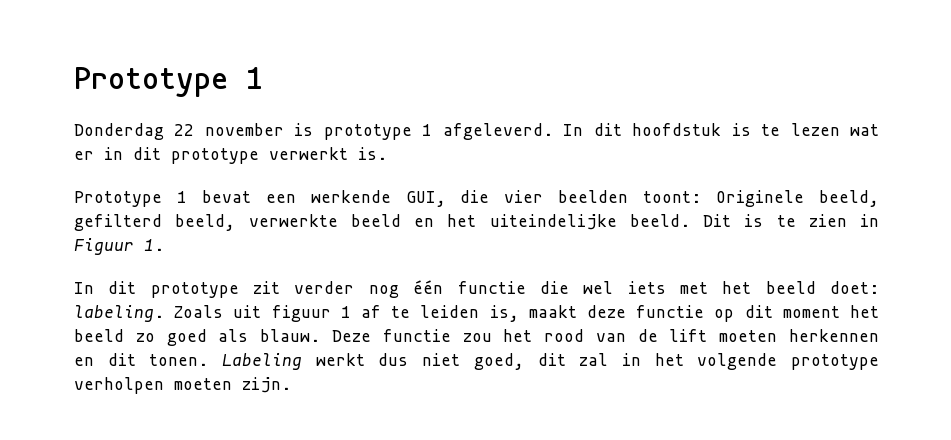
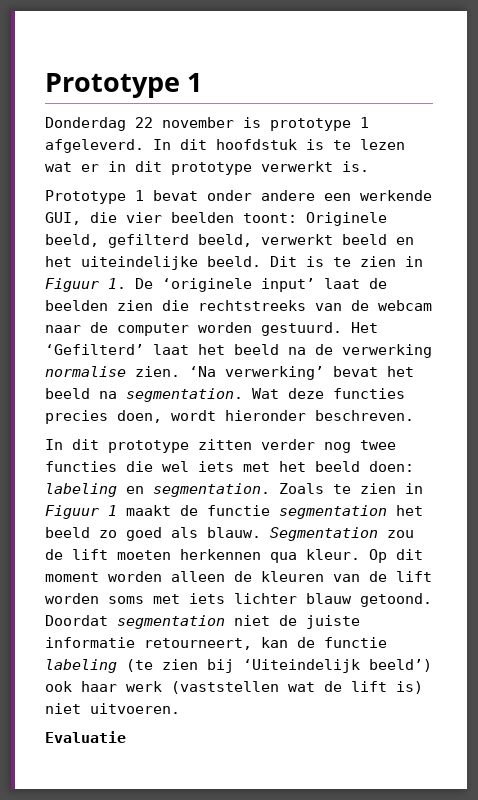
- Prototype 1 bevat een werkende GUI, die vier beelden toont: Originele beeld, gefilterd beeld, verwerkte beeld en het uiteindelijke beeld.
+ Prototype 1 bevat onder andere een werkende GUI, die vier beelden toont: Originele beeld, gefilterd beeld, verwerkt beeld en het uiteindelijke beeld.
- Dit is te zien in Figuur 1.
+ Dit is te zien in Figuur 1. De ‘originele input’ laat de beelden zien die rechtstreeks van de webcam naar de computer worden gestuurd. Het ‘Gefilterd’ laat het beeld na de verwerking normalise zien. ‘Na verwerking’ bevat het beeld na segmentation. Wat deze functies precies doen, wordt hieronder beschreven.
- In dit prototype zit verder nog één functie die wel iets met het beeld doet: labeling. Zoals uit figuur 1 af te leiden is, maakt deze functie op dit moment het beeld zo goed als blauw.
+ In dit prototype zitten verder nog twee functies die wel iets met het beeld doen: labeling en segmentation. Zoals te zien in Figuur 1 maakt de functie segmentation het beeld zo goed als blauw.
- Deze functie zou het rood van de lift moeten herkennen en dit tonen. Labeling werkt dus niet goed, dit zal in het volgende prototype verholpen moeten zijn.
+ Segmentation zou de lift moeten herkennen qua kleur. Op dit moment worden alleen de kleuren van de lift worden soms met iets lichter blauw getoond. Doordat segmentation niet de juiste informatie retourneert, kan de functie labeling (te zien bij ‘Uiteindelijk beeld’) ook haar werk (vaststellen wat de lift is) niet uitvoeren.
+ Evaluatie

